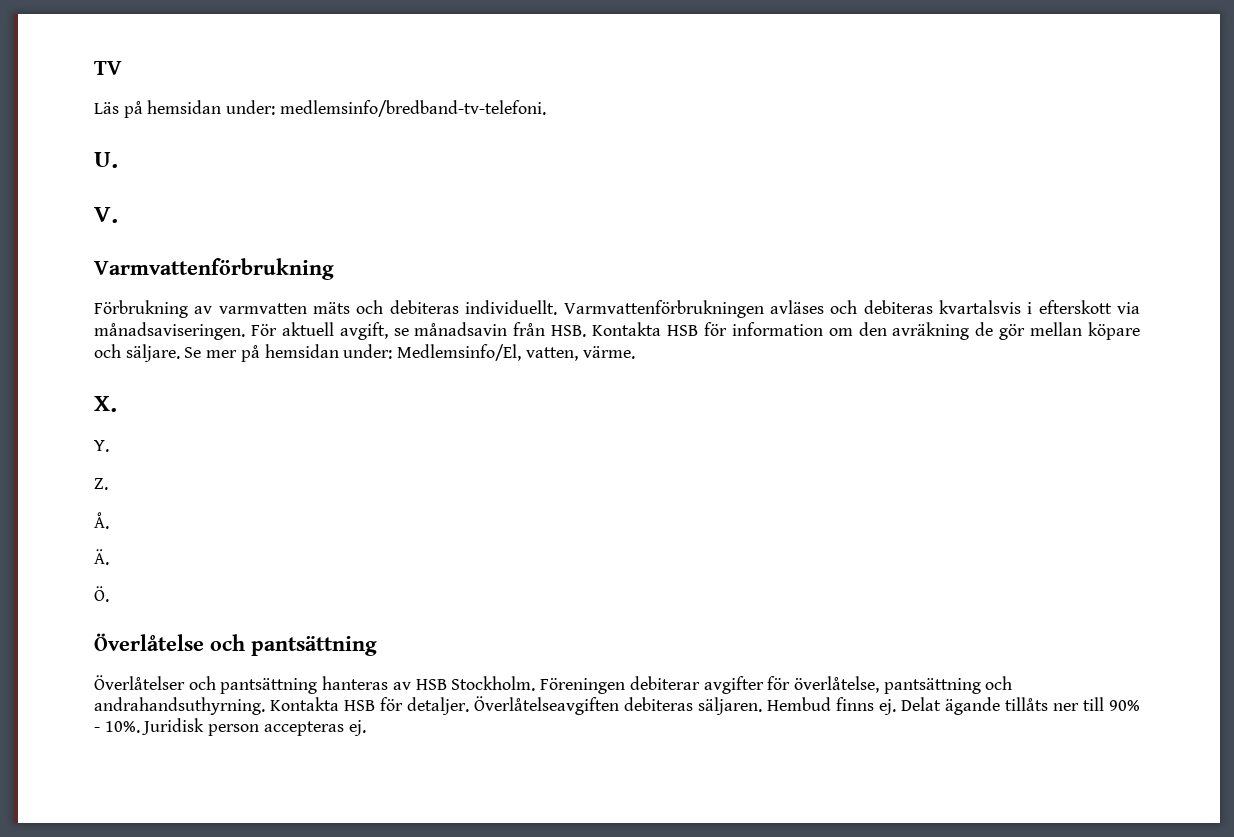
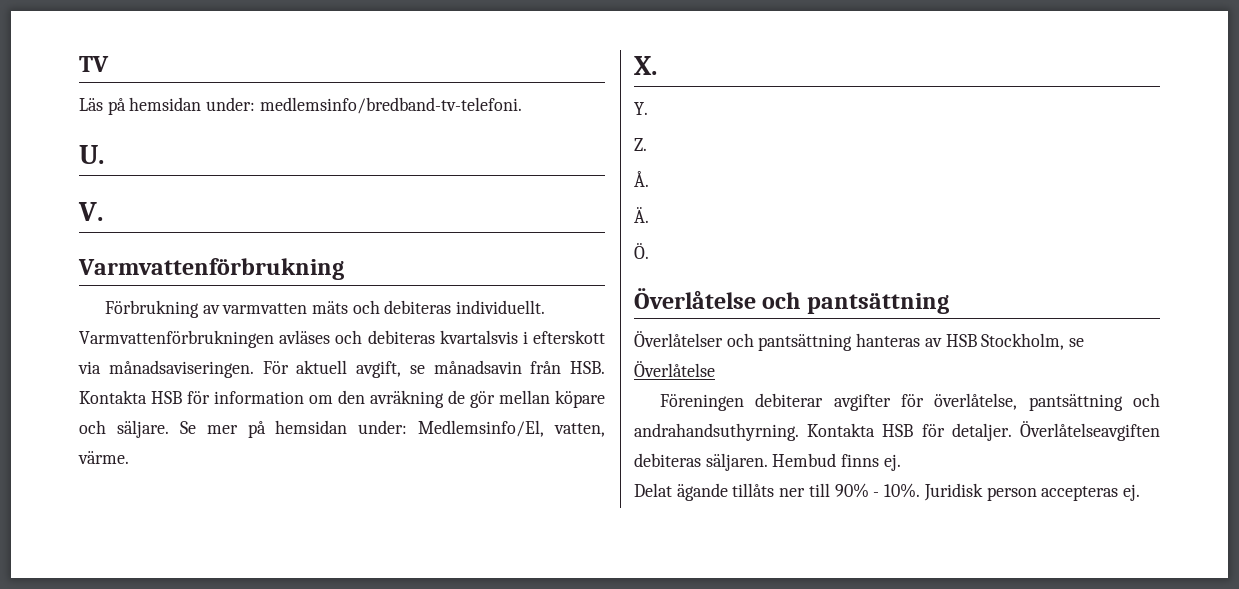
- Överlåtelser och pantsättning hanteras av HSB Stockholm. Föreningen debiterar avgifter för överlåtelse, pantsättning och andrahandsuthyrning.
+ Överlåtelser och pantsättning hanteras av HSB Stockholm, se Överlåtelse
+ Föreningen debiterar avgifter för överlåtelse, pantsättning och andrahandsuthyrning.
- Hembud finns ej. Delat ägande tillåts ner till 90% - 10%.
+ Hembud finns ej.
+ Delat ägande tillåts ner till 90% - 10%.

